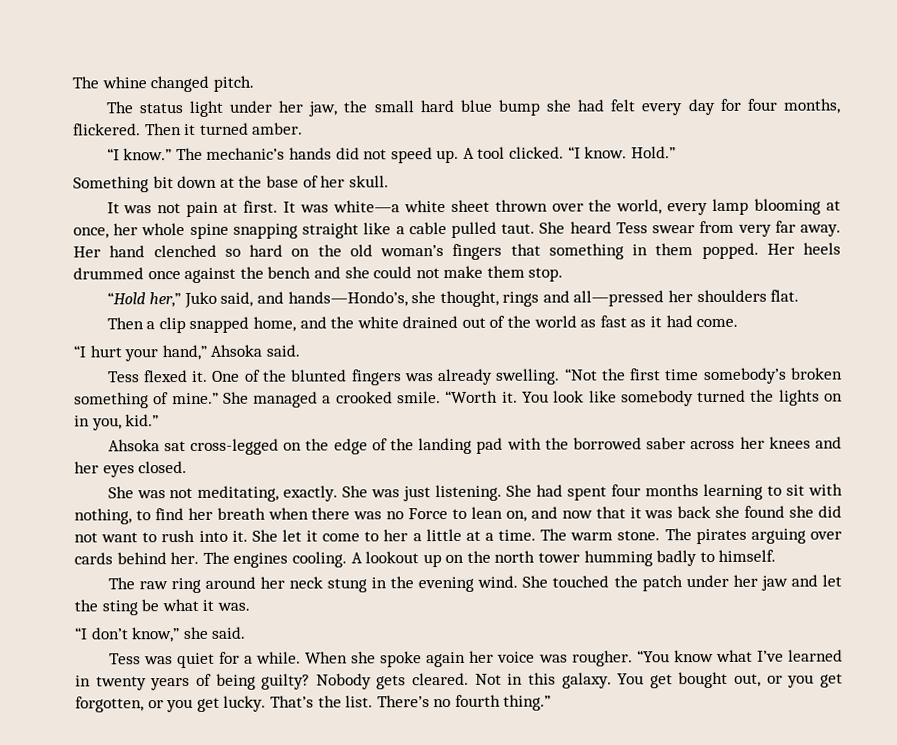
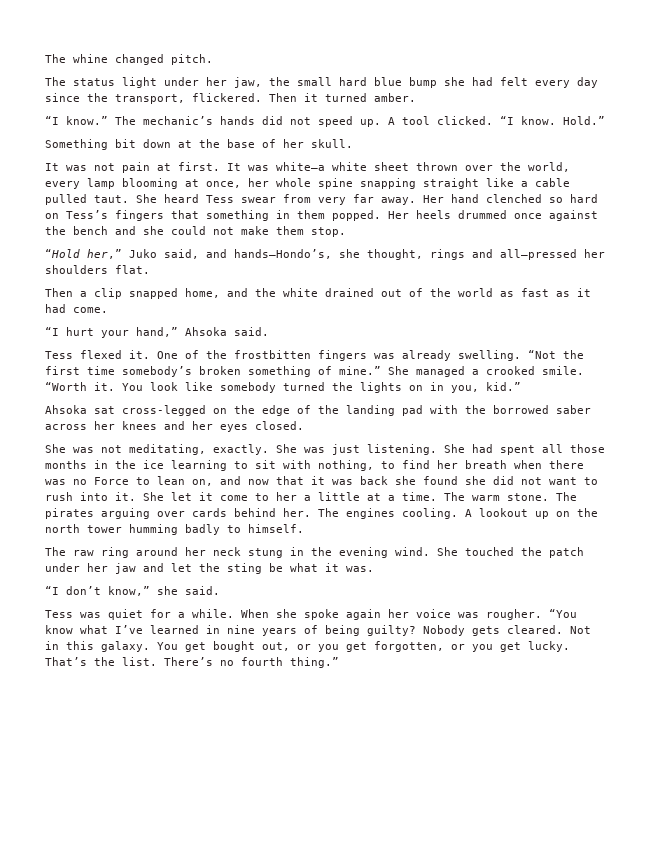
- The status light under her jaw, the small hard blue bump she had felt every day for four months, flickered.
+ The status light under her jaw, the small hard blue bump she had felt every day since the transport, flickered.
- Her hand clenched so hard on the old woman’s fingers that something in them popped.
+ Her hand clenched so hard on Tess’s fingers that something in them popped.
- One of the blunted fingers was already swelling.
+ One of the frostbitten fingers was already swelling.
- She had spent four months learning to sit with nothing, to find her breath when there was no Force to lean on, and now that it was back she found she did not want to rush into it.
+ She had spent all those months in the ice learning to sit with nothing, to find her breath when there was no Force to lean on, and now that it was back she found she did not want to rush into it.
- “You know what I’ve learned in twenty years of being guilty?
+ “You know what I’ve learned in nine years of being guilty?

